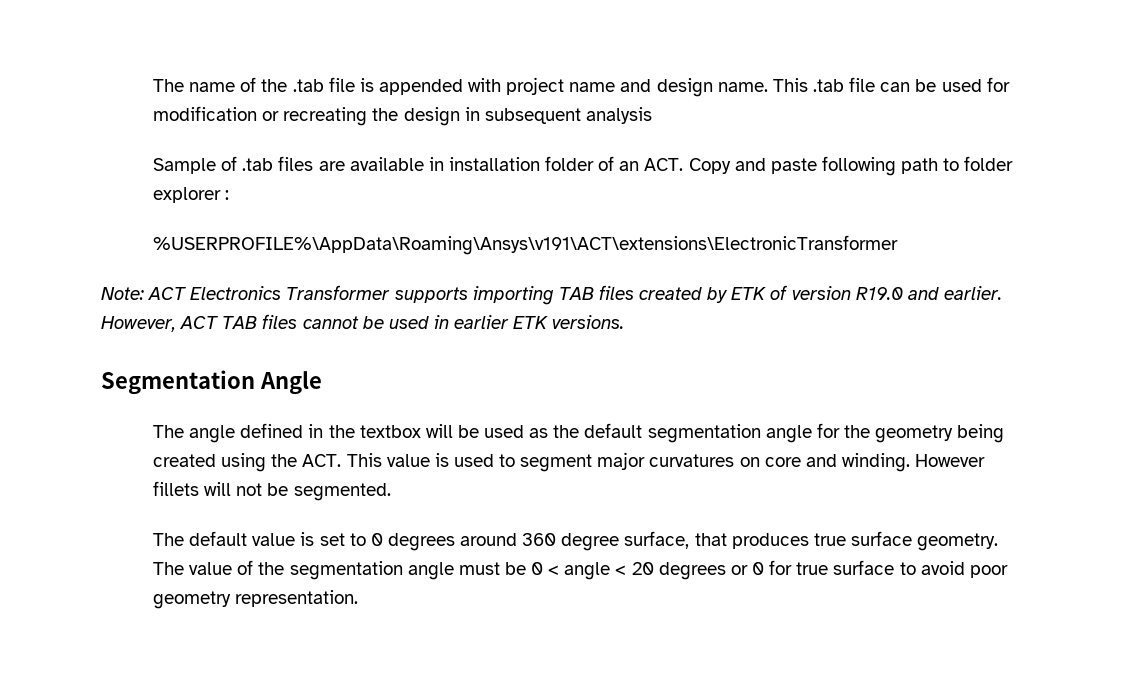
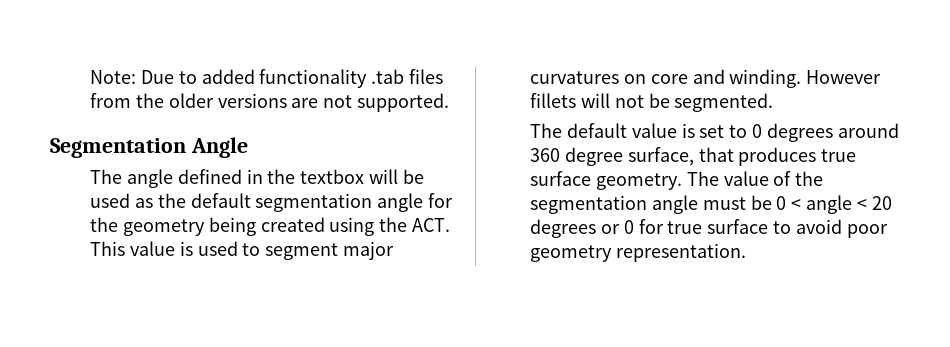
- The name of the .tab file is appended with project name and design name. This .tab file can be used for modification or recreating the design in subsequent analysis
- Sample of .tab files are available in installation folder of an ACT. Copy and paste following path to folder explorer :
- %USERPROFILE%\AppData\Roaming\Ansys\v191\ACT\extensions\ElectronicTransformer
- Note: ACT Electronics Transformer supports importing TAB files created by ETK of version R19.0 and earlier. However, ACT TAB files cannot be used in earlier ETK versions.
+ Note: Due to added functionality .tab files from the older versions are not supported.

